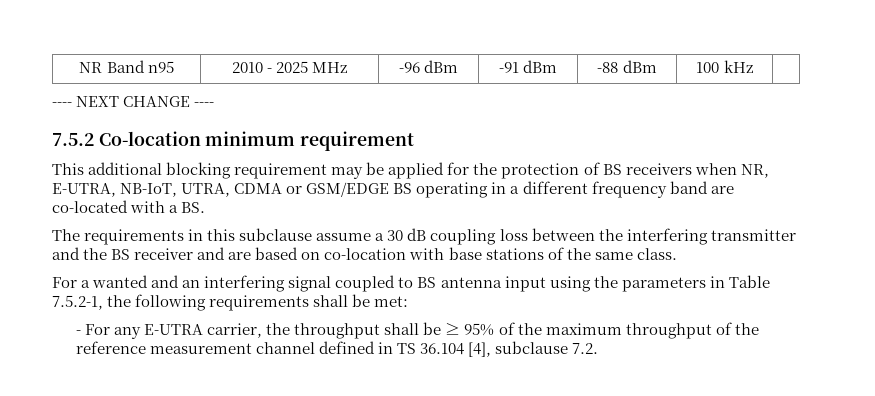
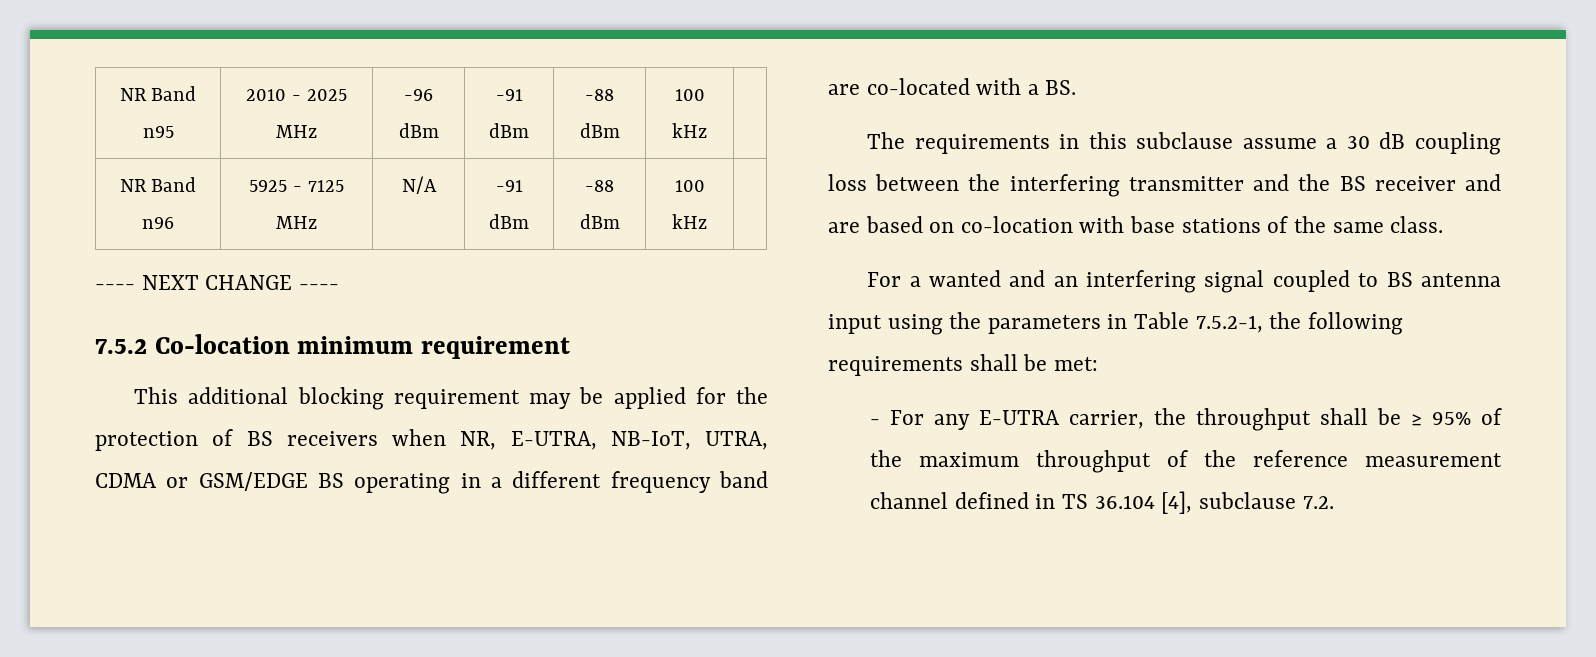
+ NR Band n96 | 5925 - 7125 MHz | N/A | -91 dBm | -88 dBm | 100 kHz |

